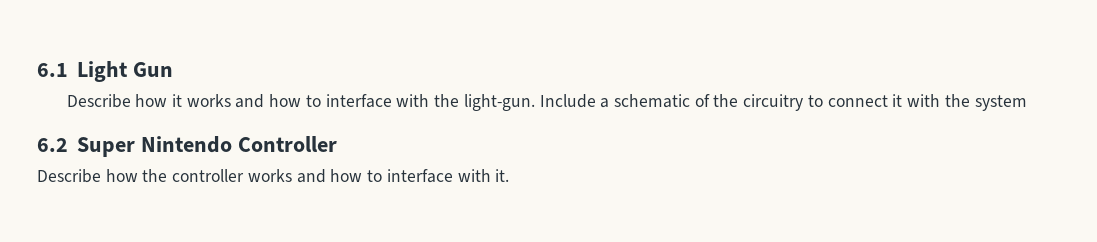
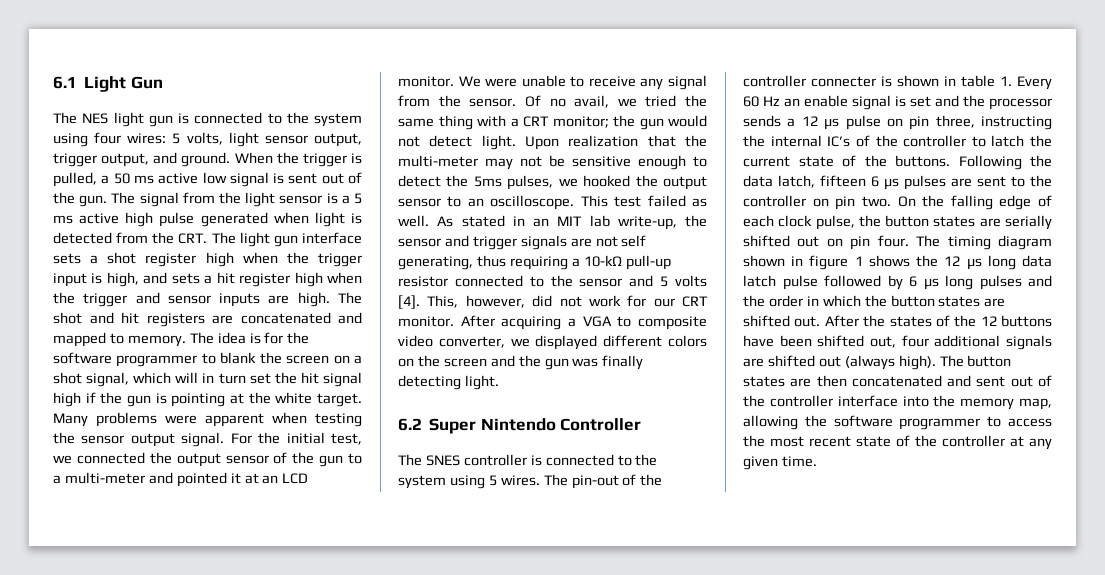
- Describe how it works and how to interface with the light-gun. Include a schematic of the circuitry to connect it with the system
+ The NES light gun is connected to the system using four wires: 5 volts, light sensor output, trigger output, and ground. When the trigger is pulled, a 50 ms active low signal is sent out of the gun. The signal from the light sensor is a 5 ms active high pulse generated when light is detected from the CRT. The light gun interface sets a shot register high when the trigger input is high, and sets a hit register high when the trigger and sensor inputs are high. The shot and hit registers are concatenated and mapped to memory. The idea is for the software programmer to blank the screen on a shot signal, which will in turn set the hit signal high if the gun is pointing at the white target. Many problems were apparent when testing the sensor output signal. For the initial test, we connected the output sensor of the gun to a multi-meter and pointed it at an LCD monitor. We were unable to receive any signal from the sensor. Of no avail, we tried the same thing with a CRT monitor; the gun would not detect light. Upon realization that the multi-meter may not be sensitive enough to detect the 5ms pulses, we hooked the output sensor to an oscilloscope. This test failed as well. As stated in an MIT lab write-up, the sensor and trigger signals are not self generating, thus requiring a 10-kΩ pull-up resistor connected to the sensor and 5 volts [4]. This, however, did not work for our CRT monitor. After acquiring a VGA to composite video converter, we displayed different colors on the screen and the gun was finally detecting light.
  6.2 Super Nintendo Controller
- Describe how the controller works and how to interface with it.
+ The SNES controller is connected to the system using 5 wires. The pin-out of the controller connecter is shown in table 1. Every 60 Hz an enable signal is set and the processor sends a 12 µs pulse on pin three, instructing the internal IC’s of the controller to latch the current state of the buttons. Following the data latch, fifteen 6 µs pulses are sent to the controller on pin two. On the falling edge of each clock pulse, the button states are serially shifted out on pin four. The timing diagram shown in figure 1 shows the 12 µs long data latch pulse followed by 6 µs long pulses and the order in which the button states are shifted out. After the states of the 12 buttons have been shifted out, four additional signals are shifted out (always high). The button states are then concatenated and sent out of the controller interface into the memory map, allowing the software programmer to access the most recent state of the controller at any given time.

